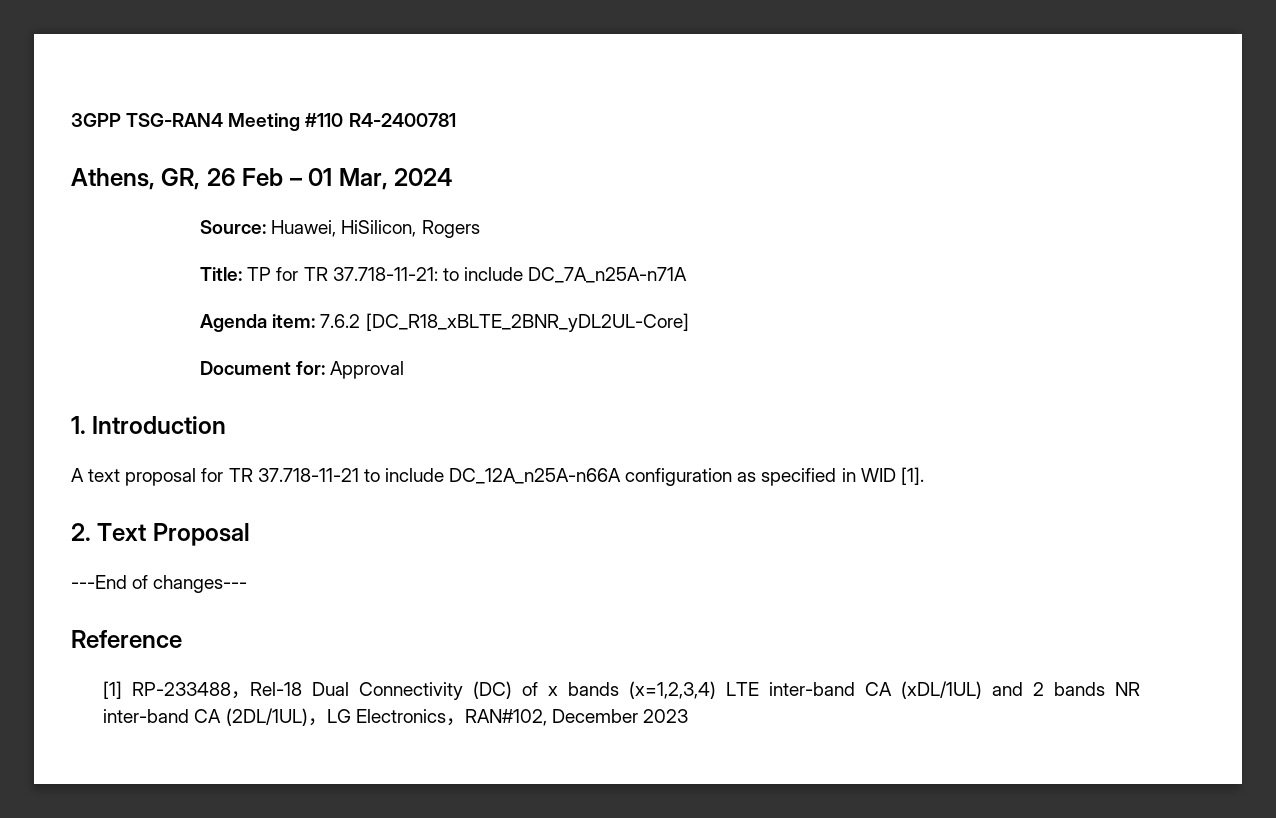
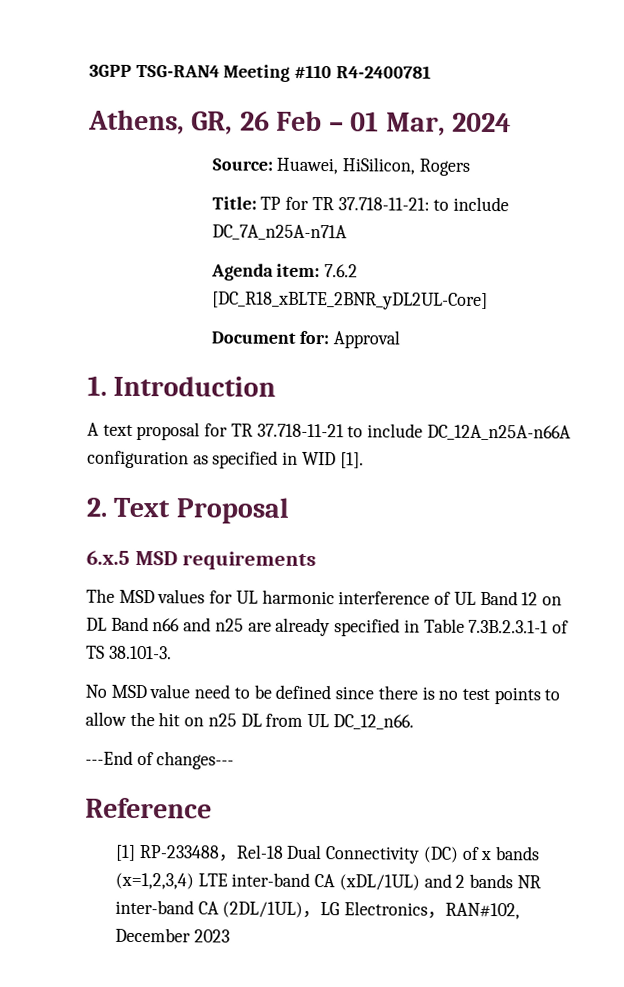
+ 6.x.5 MSD requirements
+ The MSD values for UL harmonic interference of UL Band 12 on DL Band n66 and n25 are already specified in Table 7.3B.2.3.1-1 of TS 38.101-3.
+ No MSD value need to be defined since there is no test points to allow the hit on n25 DL from UL DC_12_n66.

